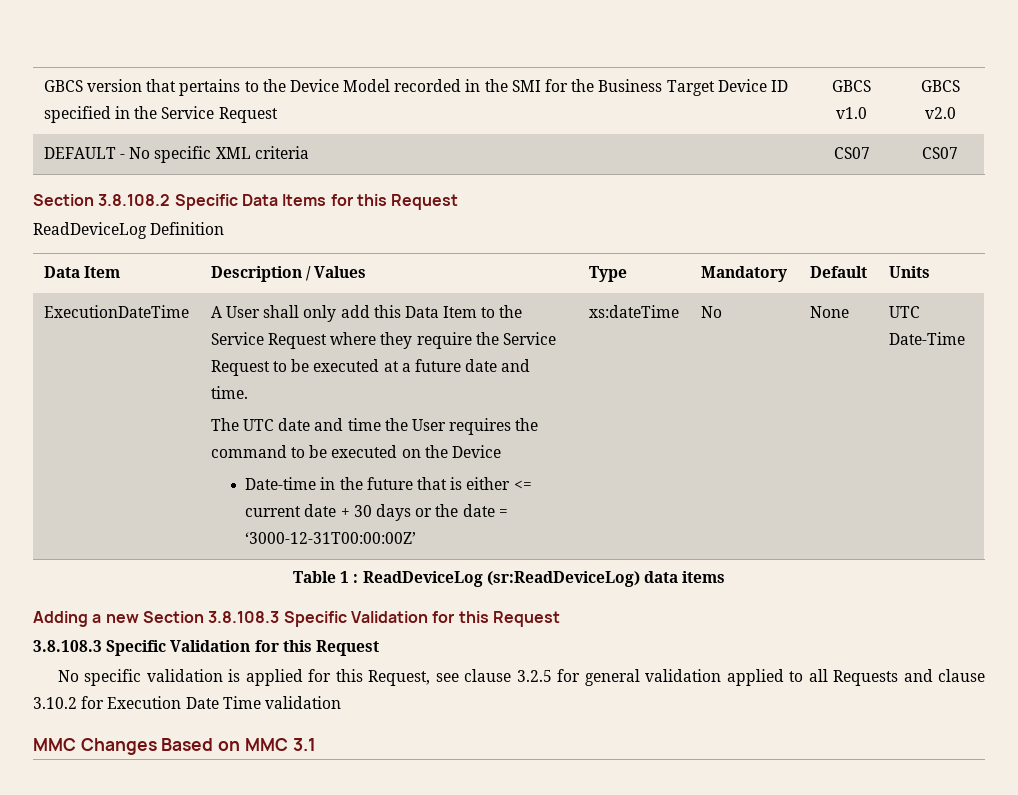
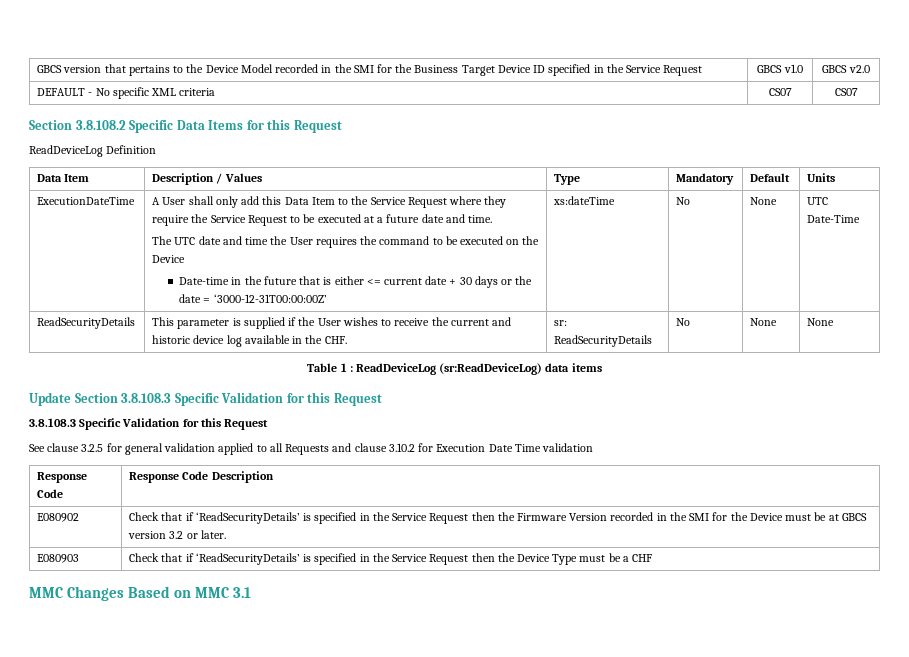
+ ReadSecurityDetails | This parameter is supplied if the User wishes to receive the current and historic device log available in the CHF. | sr: ReadSecurityDetails | No | None | None
- Adding a new Section 3.8.108.3 Specific Validation for this Request
+ Update Section 3.8.108.3 Specific Validation for this Request
- No specific validation is applied for this Request, see clause 3.2.5 for general validation applied to all Requests and clause 3.10.2 for Execution Date Time validation
+ See clause 3.2.5 for general validation applied to all Requests and clause 3.10.2 for Execution Date Time validation
+ Response Code | Response Code Description
+ E080902 | Check that if ‘ReadSecurityDetails’ is specified in the Service Request then the Firmware Version recorded in the SMI for the Device must be at GBCS version 3.2 or later.
+ E080903 | Check that if ‘ReadSecurityDetails’ is specified in the Service Request then the Device Type must be a CHF

